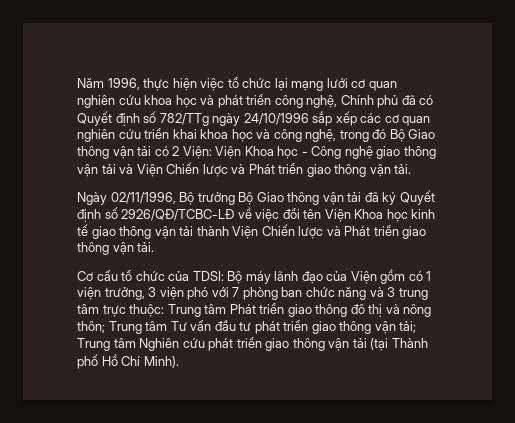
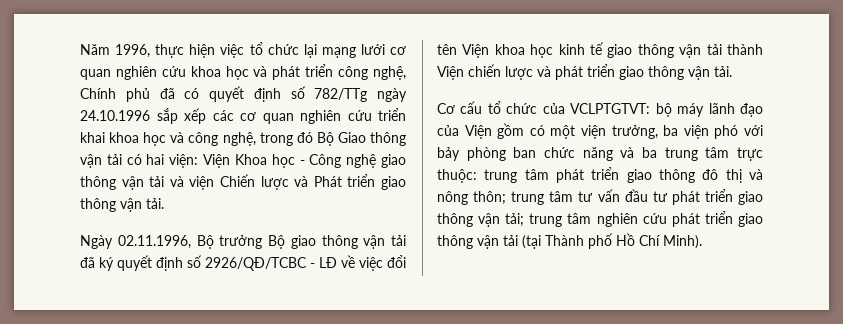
- Năm 1996, thực hiện việc tổ chức lại mạng lưới cơ quan nghiên cứu khoa học và phát triển công nghệ, Chính phủ đã có Quyết định số 782/TTg ngày 24/10/1996 sắp xếp các cơ quan nghiên cứu triển khai khoa học và công nghệ, trong đó Bộ Giao thông vận tải có 2 Viện:
+ Năm 1996, thực hiện việc tổ chức lại mạng lưới cơ quan nghiên cứu khoa học và phát triển công nghệ, Chính phủ đã có quyết định số 782/TTg ngày 24.10.1996 sắp xếp các cơ quan nghiên cứu triển khai khoa học và công nghệ, trong đó Bộ Giao thông vận tải có hai viện:
- Viện Khoa học - Công nghệ giao thông vận tải và Viện Chiến lược và Phát triển giao thông vận tải.
+ Viện Khoa học - Công nghệ giao thông vận tải và viện Chiến lược và Phát triển giao thông vận tải.
- Ngày 02/11/1996, Bộ trưởng Bộ Giao thông vận tải đã ký Quyết định số 2926/QĐ/TCBC-LĐ về việc đổi tên Viện Khoa học kinh tế giao thông vận tải thành Viện Chiến lược và Phát triển giao thông vận tải.
+ Ngày 02.11.1996, Bộ trưởng Bộ giao thông vận tải đã ký quyết định số 2926/QĐ/TCBC - LĐ về việc đổi tên Viện khoa học kinh tế giao thông vận tải thành Viện chiến lược và phát triển giao thông vận tải.
- Cơ cấu tổ chức của TDSI: Bộ máy lãnh đạo của Viện gồm có 1 viện trưởng, 3 viện phó với 7 phòng ban chức năng và 3 trung tâm trực thuộc: Trung tâm Phát triển giao thông đô thị và nông thôn; Trung tâm Tư vấn đầu tư phát triển giao thông vận tải; Trung tâm Nghiên cứu phát triển giao thông vận tải (tại Thành phố Hồ Chí Minh).
+ Cơ cấu tổ chức của VCLPTGTVT: bộ máy lãnh đạo của Viện gồm có một viện trưởng, ba viện phó với bảy phòng ban chức năng và ba trung tâm trực thuộc: trung tâm phát triển giao thông đô thị và nông thôn; trung tâm tư vấn đầu tư phát triển giao thông vận tải; trung tâm nghiên cứu phát triển giao thông vận tải (tại Thành phố Hồ Chí Minh).

